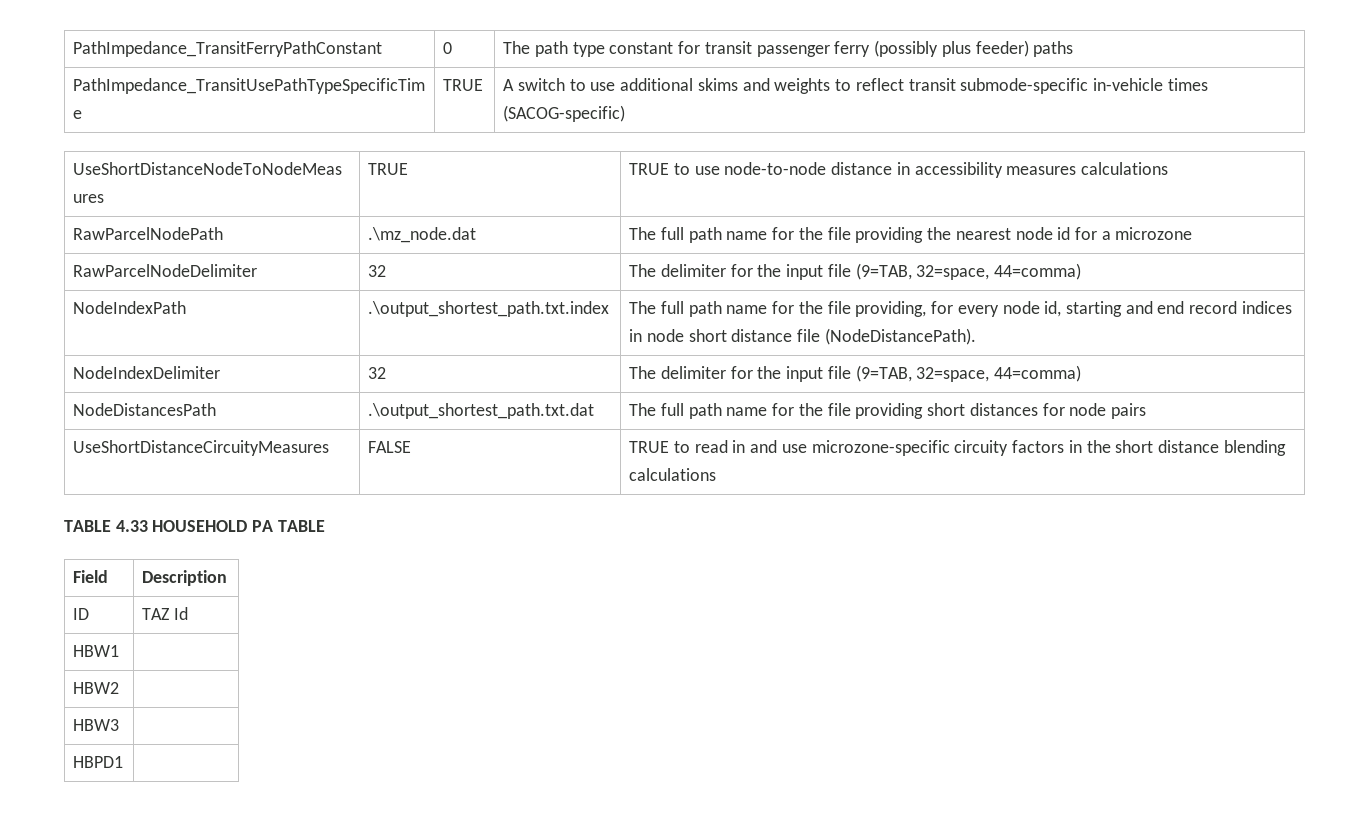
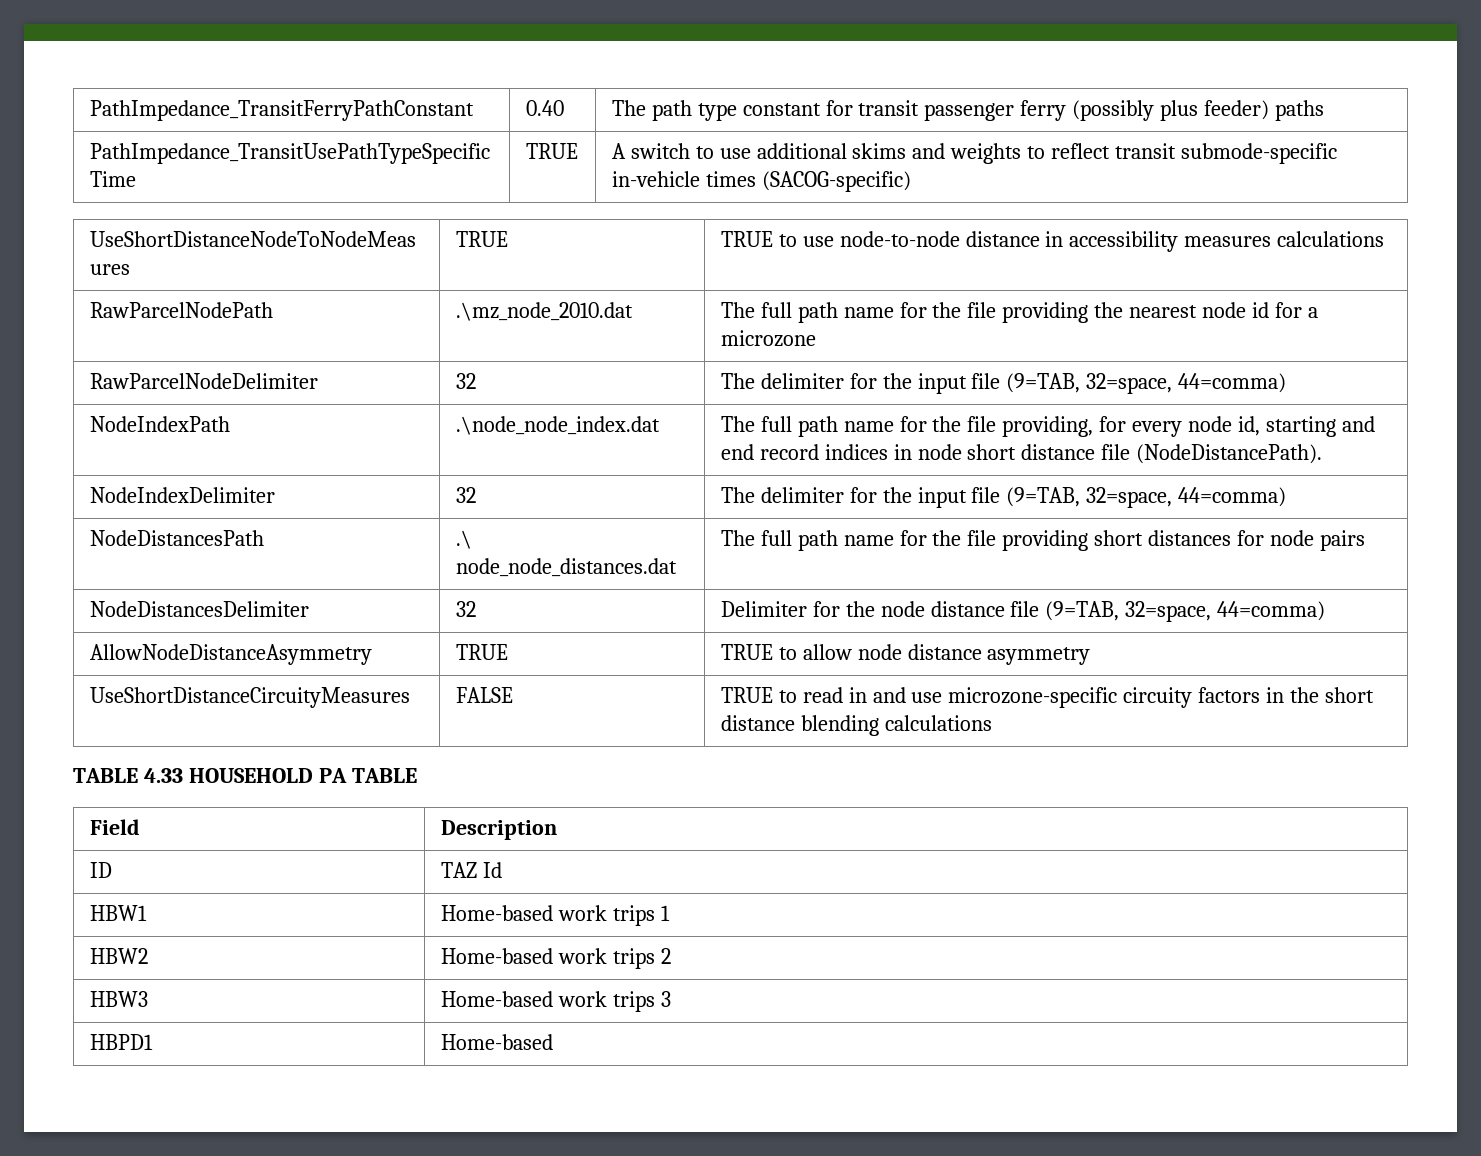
- PathImpedance_TransitFerryPathConstant | 0 | The path type constant for transit passenger ferry (possibly plus feeder) paths
+ PathImpedance_TransitFerryPathConstant | 0.40 | The path type constant for transit passenger ferry (possibly plus feeder) paths
- RawParcelNodePath | .\mz_node.dat | The full path name for the file providing the nearest node id for a microzone
+ RawParcelNodePath | .\mz_node_2010.dat | The full path name for the file providing the nearest node id for a microzone
- NodeIndexPath | .\output_shortest_path.txt.index | The full path name for the file providing, for every node id, starting and end record indices in node short distance file (NodeDistancePath).
+ NodeIndexPath | .\node_node_index.dat | The full path name for the file providing, for every node id, starting and end record indices in node short distance file (NodeDistancePath).
- NodeDistancesPath | .\output_shortest_path.txt.dat | The full path name for the file providing short distances for node pairs
+ NodeDistancesPath | .\ node_node_distances.dat | The full path name for the file providing short distances for node pairs
+ NodeDistancesDelimiter | 32 | Delimiter for the node distance file (9=TAB, 32=space, 44=comma)
+ AllowNodeDistanceAsymmetry | TRUE | TRUE to allow node distance asymmetry
- HBW1 |
- HBW2 |
- HBW3 |
+ HBW1 | Home-based work trips 1
+ HBW2 | Home-based work trips 2
+ HBW3 | Home-based work trips 3
- HBPD1 |
+ HBPD1 | Home-based

